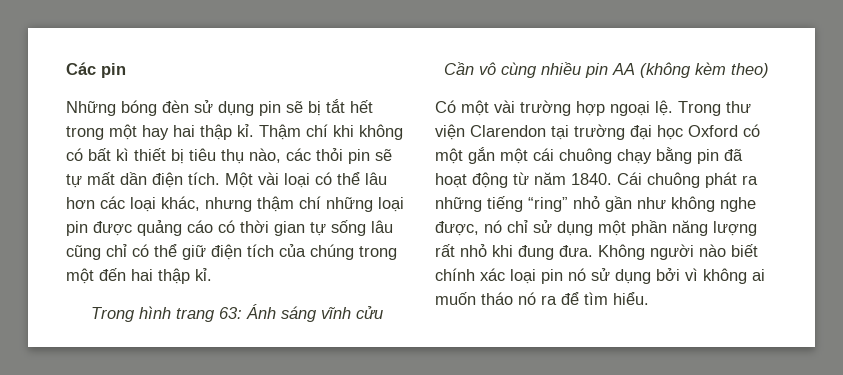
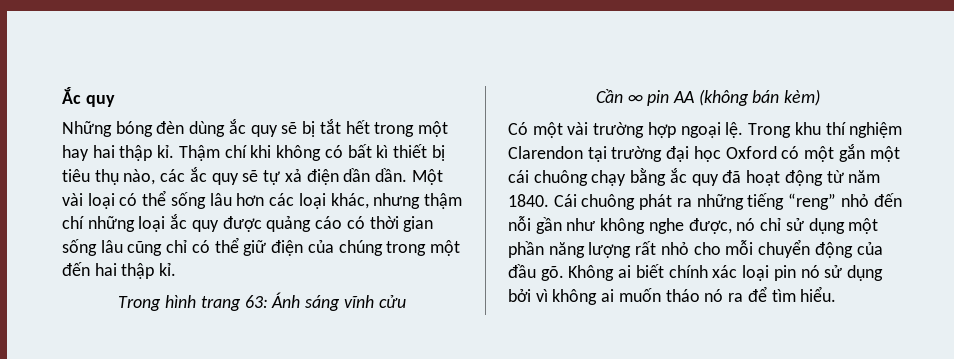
- Các pin
+ Ắc quy
- Những bóng đèn sử dụng pin sẽ bị tắt hết trong một hay hai thập kỉ.
+ Những bóng đèn dùng ắc quy sẽ bị tắt hết trong một hay hai thập kỉ.
- Thậm chí khi không có bất kì thiết bị tiêu thụ nào, các thỏi pin sẽ tự mất dần điện tích.
+ Thậm chí khi không có bất kì thiết bị tiêu thụ nào, các ắc quy sẽ tự xả điện dần dần.
- Một vài loại có thể lâu hơn các loại khác, nhưng thậm chí những loại pin được quảng cáo có thời gian tự sống lâu cũng chỉ có thể giữ điện tích của chúng trong một đến hai thập kỉ.
+ Một vài loại có thể sống lâu hơn các loại khác, nhưng thậm chí những loại ắc quy được quảng cáo có thời gian sống lâu cũng chỉ có thể giữ điện của chúng trong một đến hai thập kỉ.
- Cần vô cùng nhiều pin AA (không kèm theo)
+ Cần ∞ pin AA (không bán kèm)
- Trong thư viện Clarendon tại trường đại học Oxford có một gắn một cái chuông chạy bằng pin đã hoạt động từ năm 1840.
+ Trong khu thí nghiệm Clarendon tại trường đại học Oxford có một gắn một cái chuông chạy bằng ắc quy đã hoạt động từ năm 1840.
- Cái chuông phát ra những tiếng “ring” nhỏ gần như không nghe được, nó chỉ sử dụng một phần năng lượng rất nhỏ khi đung đưa. Không người nào biết chính xác loại pin nó sử dụng bởi vì không ai muốn tháo nó ra để tìm hiểu.
+ Cái chuông phát ra những tiếng “reng” nhỏ đến nỗi gần như không nghe được, nó chỉ sử dụng một phần năng lượng rất nhỏ cho mỗi chuyển động của đầu gõ. Không ai biết chính xác loại pin nó sử dụng bởi vì không ai muốn tháo nó ra để tìm hiểu.

